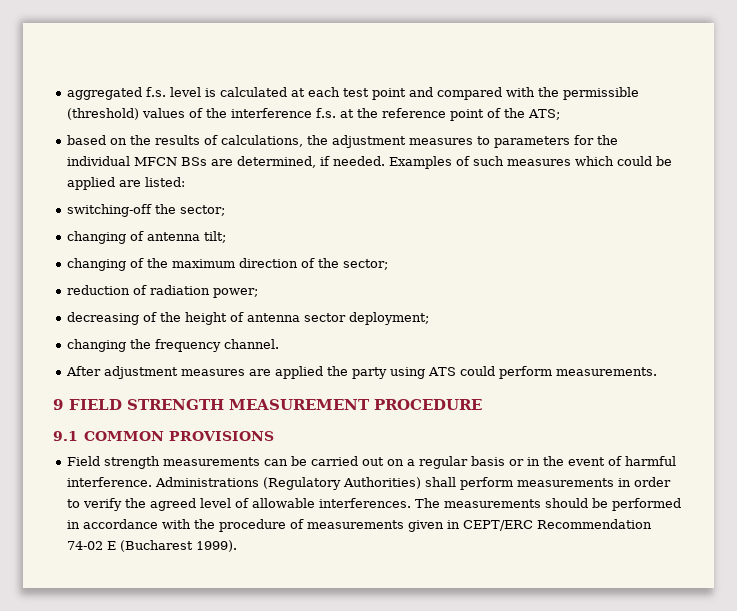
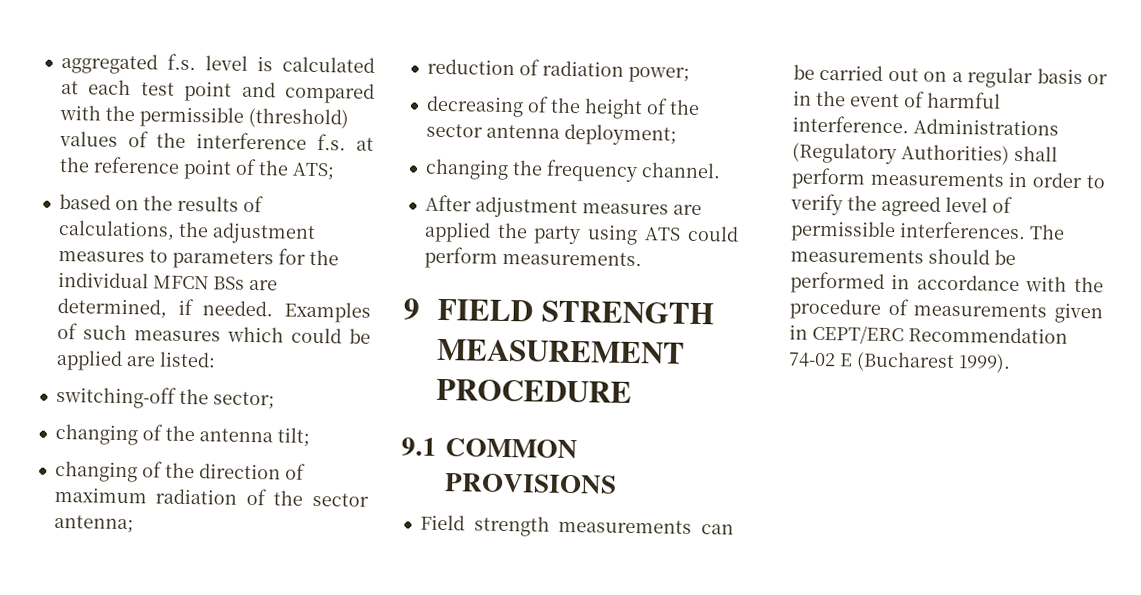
- changing of antenna tilt;
+ changing of the antenna tilt;
- changing of the maximum direction of the sector;
+ changing of the direction of maximum radiation of the sector antenna;
- decreasing of the height of antenna sector deployment;
+ decreasing of the height of the sector antenna deployment;
- Administrations (Regulatory Authorities) shall perform measurements in order to verify the agreed level of allowable interferences.
+ Administrations (Regulatory Authorities) shall perform measurements in order to verify the agreed level of permissible interferences.

